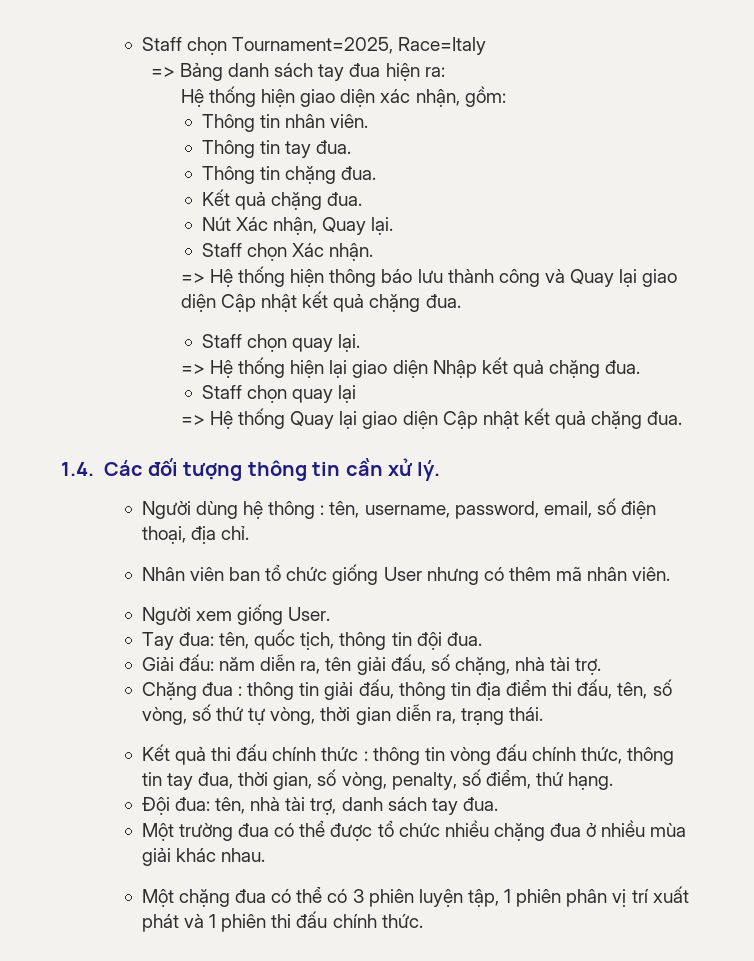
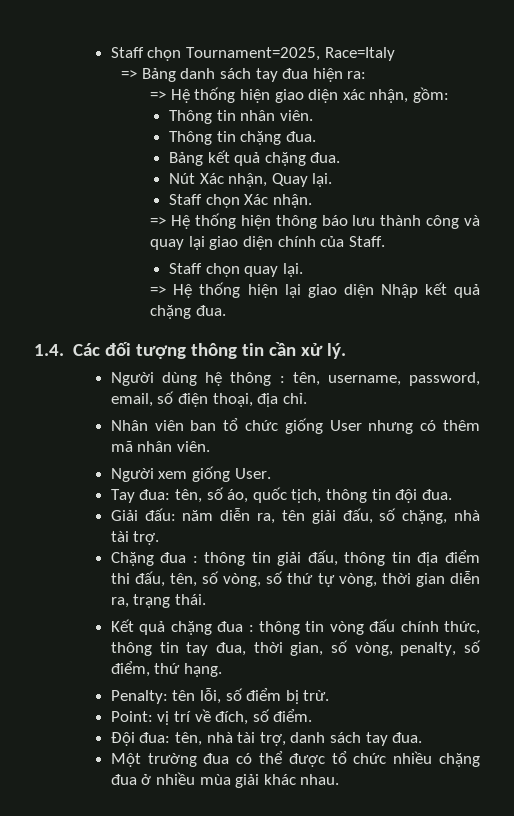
- Hệ thống hiện giao diện xác nhận, gồm:
+ => Hệ thống hiện giao diện xác nhận, gồm:
- Thông tin tay đua.
- Kết quả chặng đua.
+ Bảng kết quả chặng đua.
- => Hệ thống hiện thông báo lưu thành công và Quay lại giao diện Cập nhật kết quả chặng đua.
+ => Hệ thống hiện thông báo lưu thành công và quay lại giao diện chính của Staff.
- Staff chọn quay lại
- => Hệ thống Quay lại giao diện Cập nhật kết quả chặng đua.
- Tay đua: tên, quốc tịch, thông tin đội đua.
+ Tay đua: tên, số áo, quốc tịch, thông tin đội đua.
- Kết quả thi đấu chính thức : thông tin vòng đấu chính thức, thông tin tay đua, thời gian, số vòng, penalty, số điểm, thứ hạng.
+ Kết quả chặng đua : thông tin vòng đấu chính thức, thông tin tay đua, thời gian, số vòng, penalty, số điểm, thứ hạng.
+ Penalty: tên lỗi, số điểm bị trừ.
+ Point: vị trí về đích, số điểm.
- Một chặng đua có thể có 3 phiên luyện tập, 1 phiên phân vị trí xuất phát và 1 phiên thi đấu chính thức.

